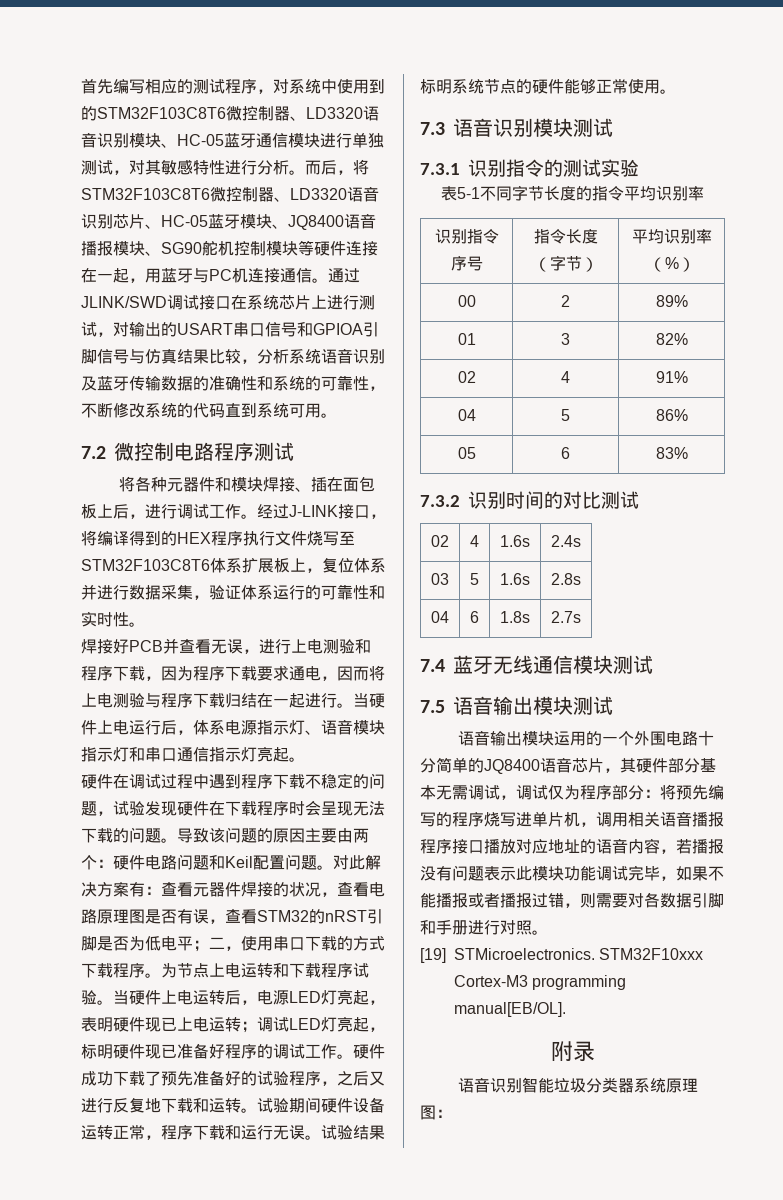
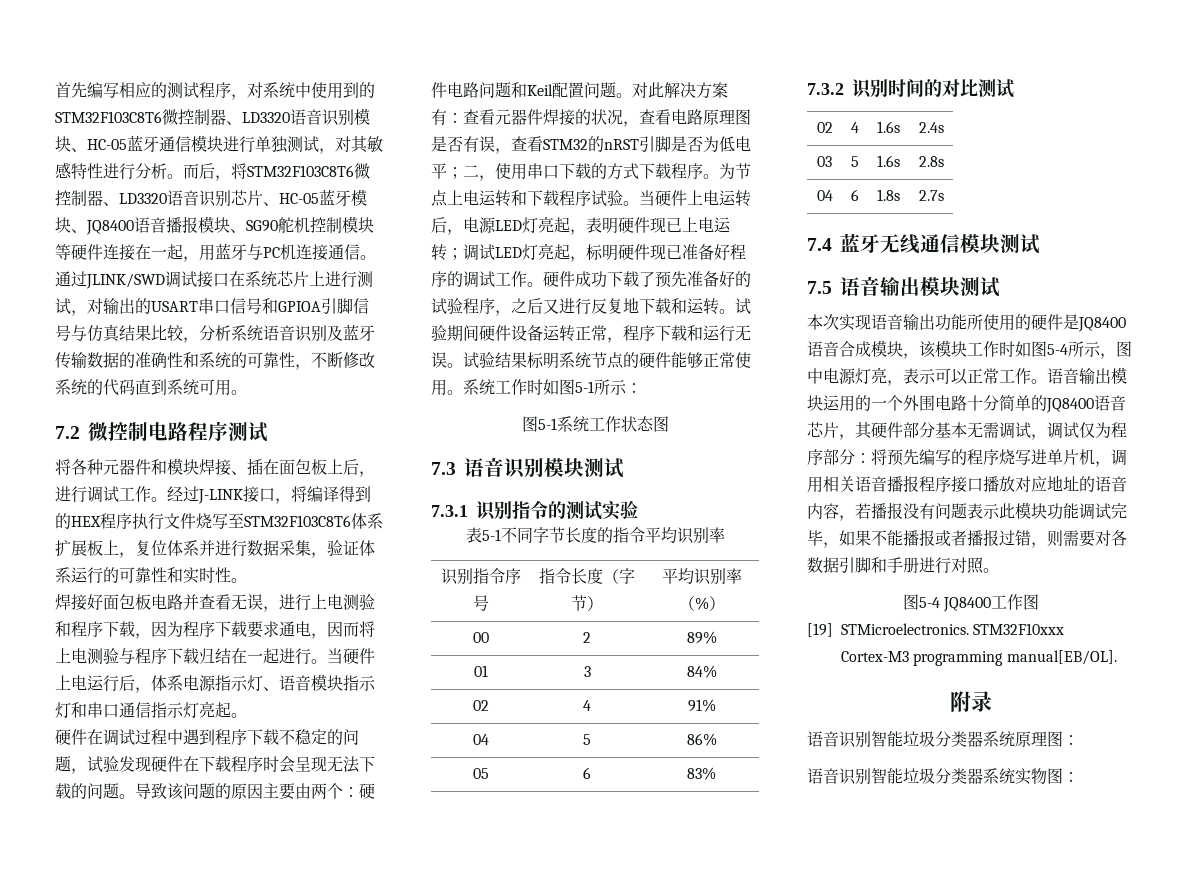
- 焊接好PCB并查看无误，进行上电测验和程序下载，因为程序下载要求通电，因而将上电测验与程序下载归结在一起进行。
+ 焊接好面包板电路并查看无误，进行上电测验和程序下载，因为程序下载要求通电，因而将上电测验与程序下载归结在一起进行。
+ 系统工作时如图5-1所示：
+ 图5-1系统工作状态图
- 01 | 3 | 82%
+ 01 | 3 | 84%
+ 本次实现语音输出功能所使用的硬件是JQ8400语音合成模块，该模块工作时如图5-4所示，图中电源灯亮，表示可以正常工作。
+ 图5-4 JQ8400工作图
+ 语音识别智能垃圾分类器系统实物图：

